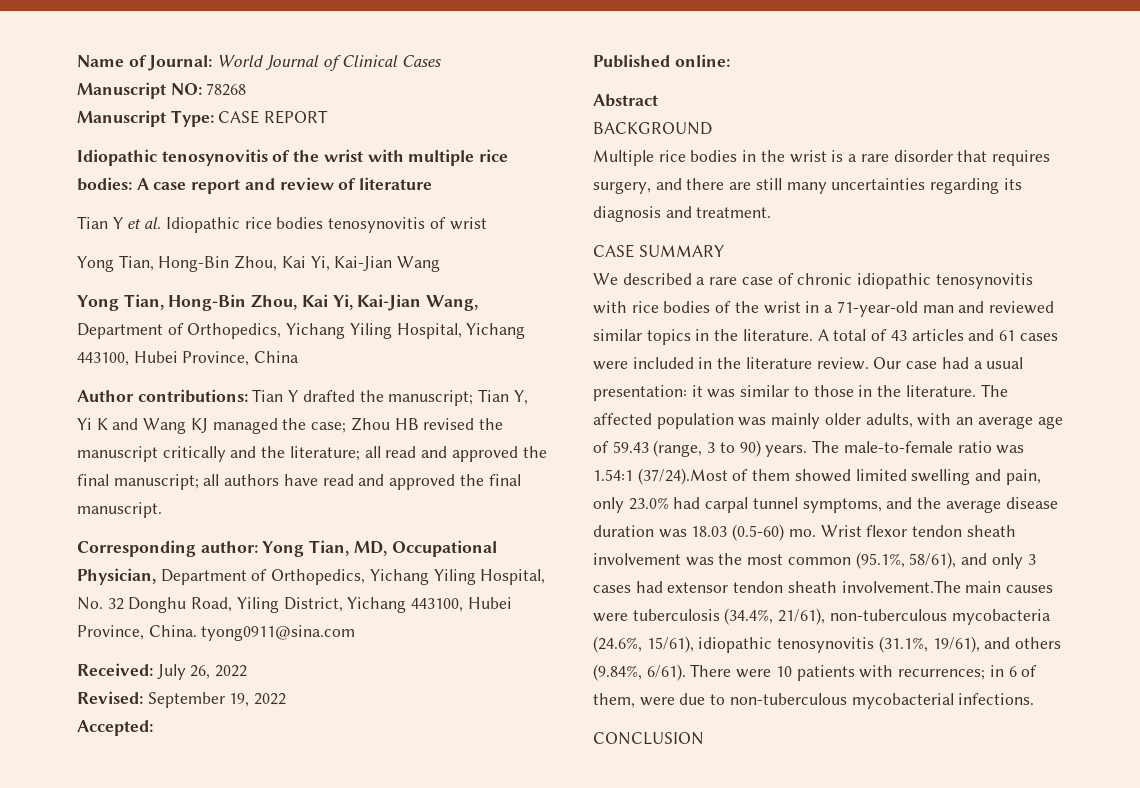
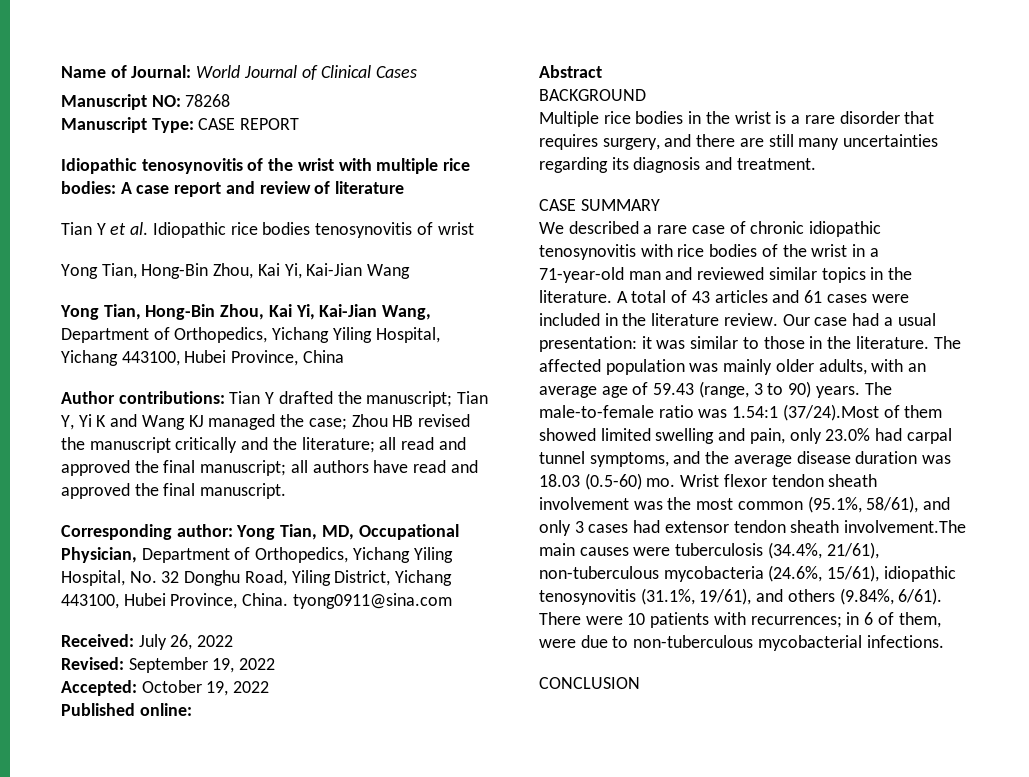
- Accepted:
+ Accepted: October 19, 2022

